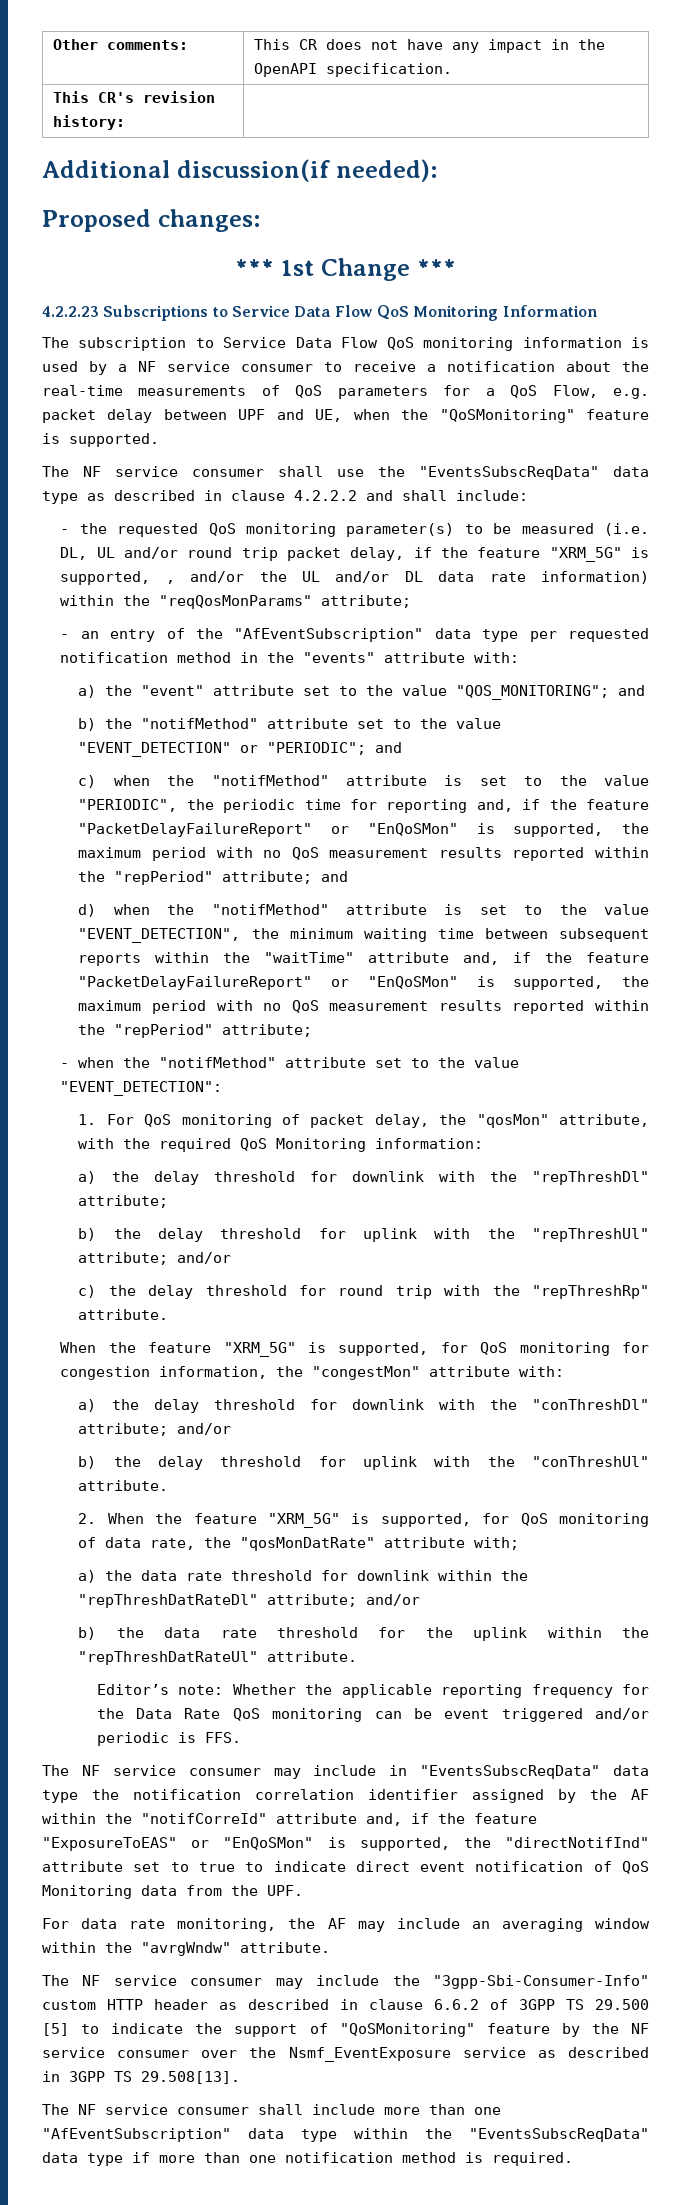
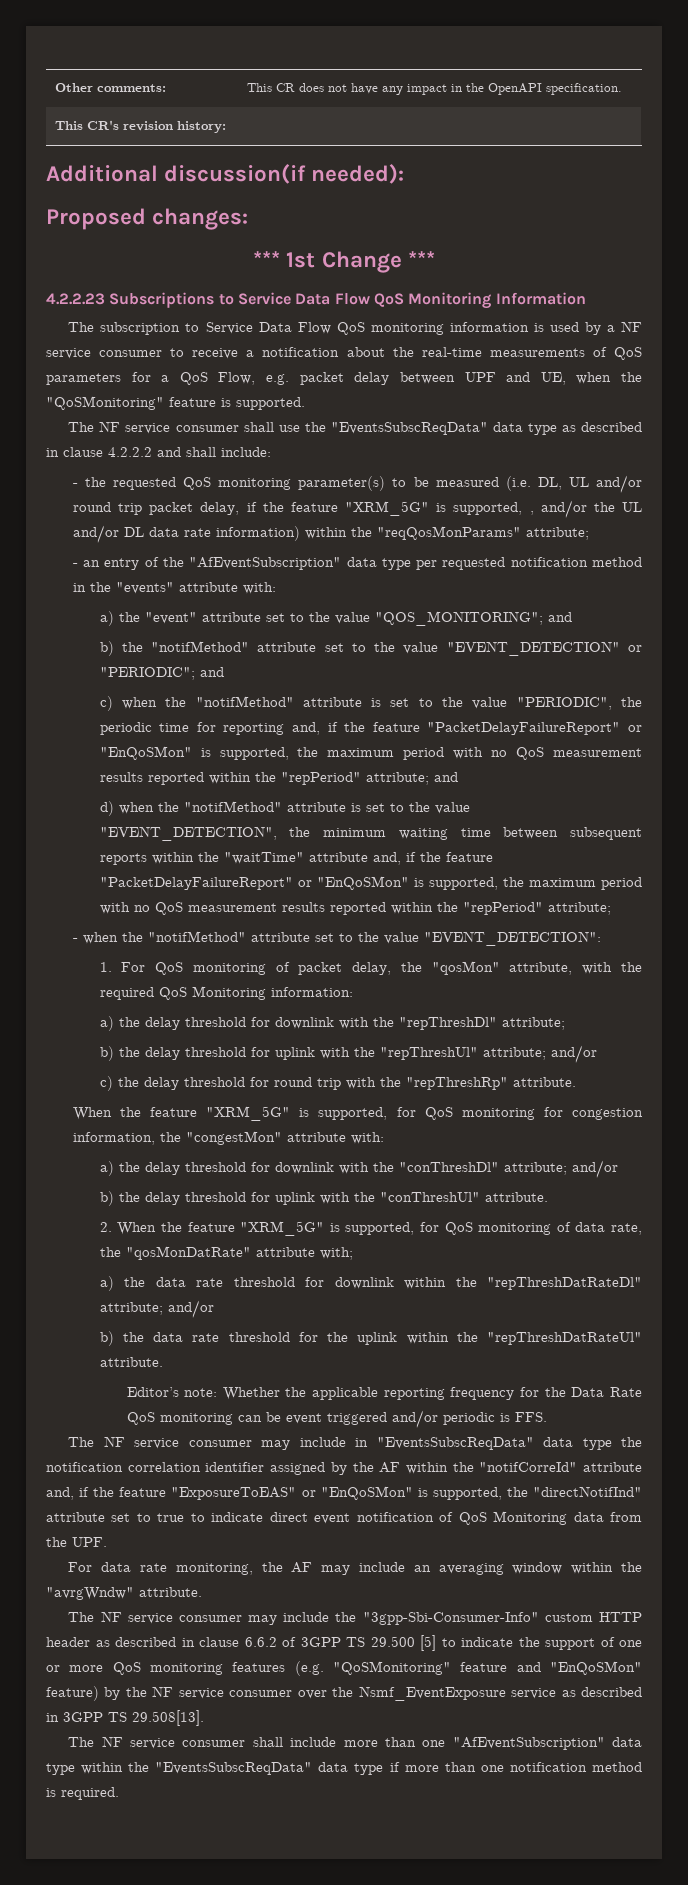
- The NF service consumer may include the "3gpp-Sbi-Consumer-Info" custom HTTP header as described in clause 6.6.2 of 3GPP TS 29.500 [5] to indicate the support of "QoSMonitoring" feature by the NF service consumer over the Nsmf_EventExposure service as described in 3GPP TS 29.508[13].
+ The NF service consumer may include the "3gpp-Sbi-Consumer-Info" custom HTTP header as described in clause 6.6.2 of 3GPP TS 29.500 [5] to indicate the support of one or more QoS monitoring features (e.g. "QoSMonitoring" feature and "EnQoSMon" feature) by the NF service consumer over the Nsmf_EventExposure service as described in 3GPP TS 29.508[13].

